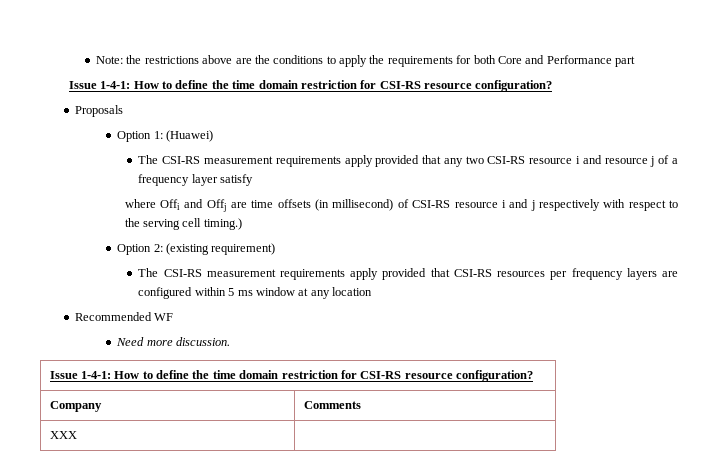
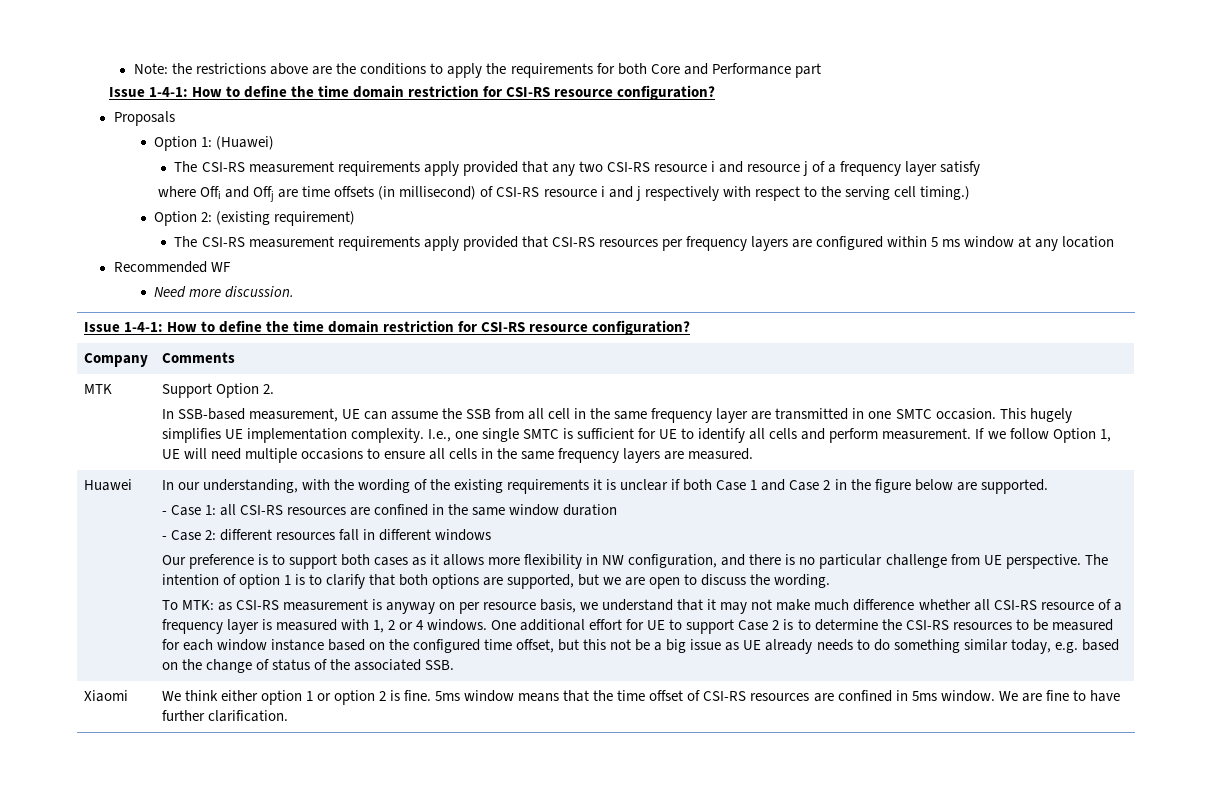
- XXX
+ MTK | Support Option 2.
+ In SSB-based measurement, UE can assume the SSB from all cell in the same frequency layer are transmitted in one SMTC occasion. This hugely simplifies UE implementation complexity. I.e., one single SMTC is sufficient for UE to identify all cells and perform measurement. If we follow Option 1, UE will need multiple occasions to ensure all cells in the same frequency layers are measured.
+ Huawei | In our understanding, with the wording of the existing requirements it is unclear if both Case 1 and Case 2 in the figure below are supported.
+ - Case 1: all CSI-RS resources are confined in the same window duration
+ - Case 2: different resources fall in different windows
+ Our preference is to support both cases as it allows more flexibility in NW configuration, and there is no particular challenge from UE perspective. The intention of option 1 is to clarify that both options are supported, but we are open to discuss the wording.
+ To MTK: as CSI-RS measurement is anyway on per resource basis, we understand that it may not make much difference whether all CSI-RS resource of a frequency layer is measured with 1, 2 or 4 windows. One additional effort for UE to support Case 2 is to determine the CSI-RS resources to be measured for each window instance based on the configured time offset, but this not be a big issue as UE already needs to do something similar today, e.g. based on the change of status of the associated SSB.
+ Xiaomi | We think either option 1 or option 2 is fine. 5ms window means that the time offset of CSI-RS resources are confined in 5ms window. We are fine to have further clarification.

